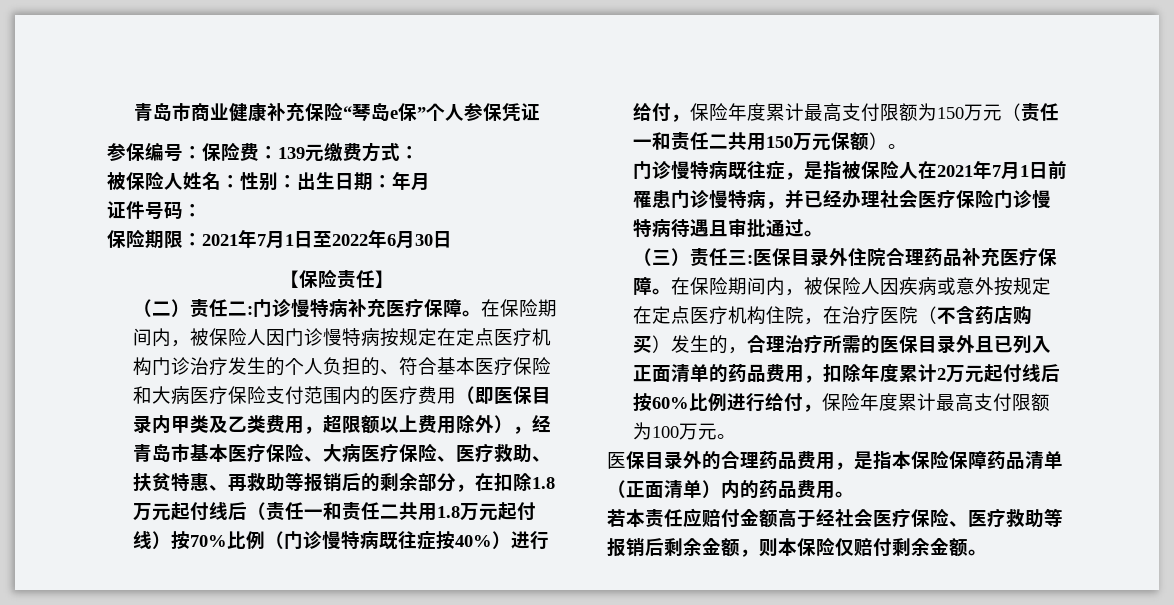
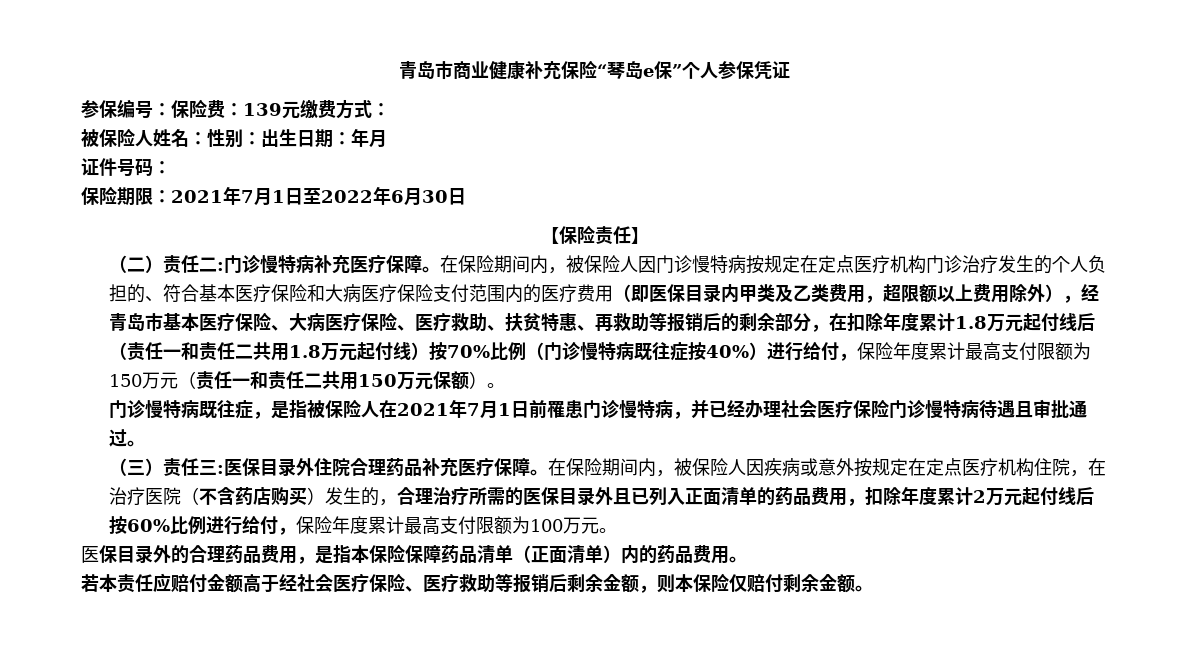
- 在保险期间内，被保险人因门诊慢特病按规定在定点医疗机构门诊治疗发生的个人负担的、符合基本医疗保险和大病医疗保险支付范围内的医疗费用（即医保目录内甲类及乙类费用，超限额以上费用除外），经青岛市基本医疗保险、大病医疗保险、医疗救助、扶贫特惠、再救助等报销后的剩余部分，在扣除1.8万元起付线后（责任一和责任二共用1.8万元起付线）按70%比例（门诊慢特病既往症按40%）进行给付，保险年度累计最高支付限额为150万元（责任一和责任二共用150万元保额）。
+ 在保险期间内，被保险人因门诊慢特病按规定在定点医疗机构门诊治疗发生的个人负担的、符合基本医疗保险和大病医疗保险支付范围内的医疗费用（即医保目录内甲类及乙类费用，超限额以上费用除外），经青岛市基本医疗保险、大病医疗保险、医疗救助、扶贫特惠、再救助等报销后的剩余部分，在扣除年度累计1.8万元起付线后（责任一和责任二共用1.8万元起付线）按70%比例（门诊慢特病既往症按40%）进行给付，保险年度累计最高支付限额为150万元（责任一和责任二共用150万元保额）。

